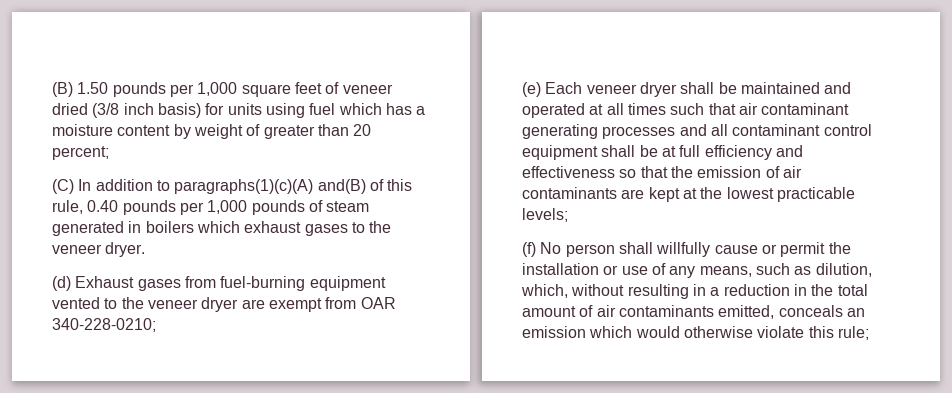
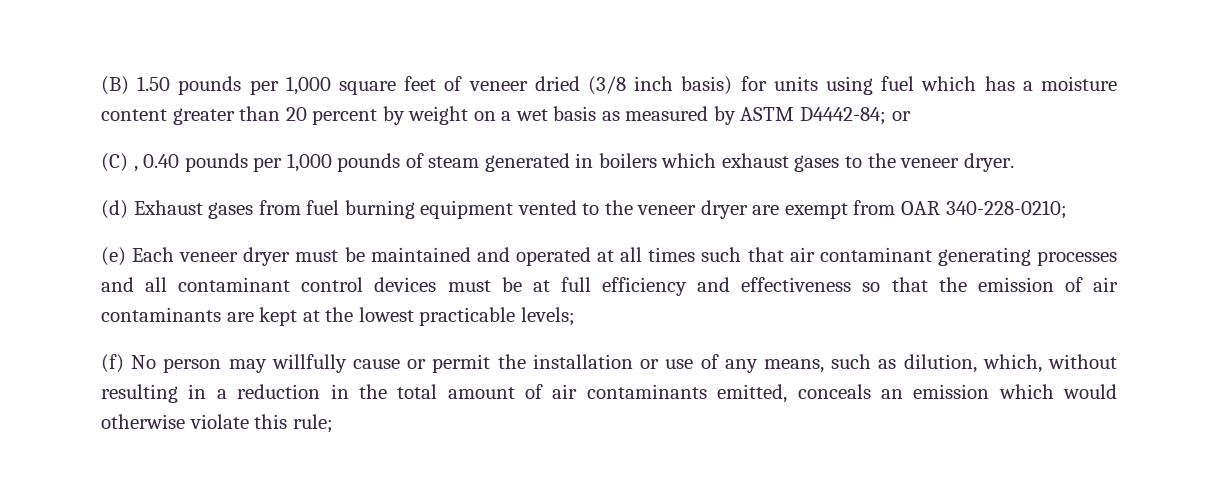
- (B) 1.50 pounds per 1,000 square feet of veneer dried (3/8 inch basis) for units using fuel which has a moisture content by weight of greater than 20 percent;
- (C) In addition to paragraphs(1)(c)(A) and(B) of this rule, 0.40 pounds per 1,000 pounds of steam generated in boilers which exhaust gases to the veneer dryer.
+ (B) 1.50 pounds per 1,000 square feet of veneer dried (3/8 inch basis) for units using fuel which has a moisture content greater than 20 percent by weight on a wet basis as measured by ASTM D4442-84; or
+ (C) , 0.40 pounds per 1,000 pounds of steam generated in boilers which exhaust gases to the veneer dryer.
- (d) Exhaust gases from fuel-burning equipment vented to the veneer dryer are exempt from OAR 340-228-0210;
+ (d) Exhaust gases from fuel burning equipment vented to the veneer dryer are exempt from OAR 340-228-0210;
- (e) Each veneer dryer shall be maintained and operated at all times such that air contaminant generating processes and all contaminant control equipment shall be at full efficiency and effectiveness so that the emission of air contaminants are kept at the lowest practicable levels;
+ (e) Each veneer dryer must be maintained and operated at all times such that air contaminant generating processes and all contaminant control devices must be at full efficiency and effectiveness so that the emission of air contaminants are kept at the lowest practicable levels;
- (f) No person shall willfully cause or permit the installation or use of any means, such as dilution, which, without resulting in a reduction in the total amount of air contaminants emitted, conceals an emission which would otherwise violate this rule;
+ (f) No person may willfully cause or permit the installation or use of any means, such as dilution, which, without resulting in a reduction in the total amount of air contaminants emitted, conceals an emission which would otherwise violate this rule;

